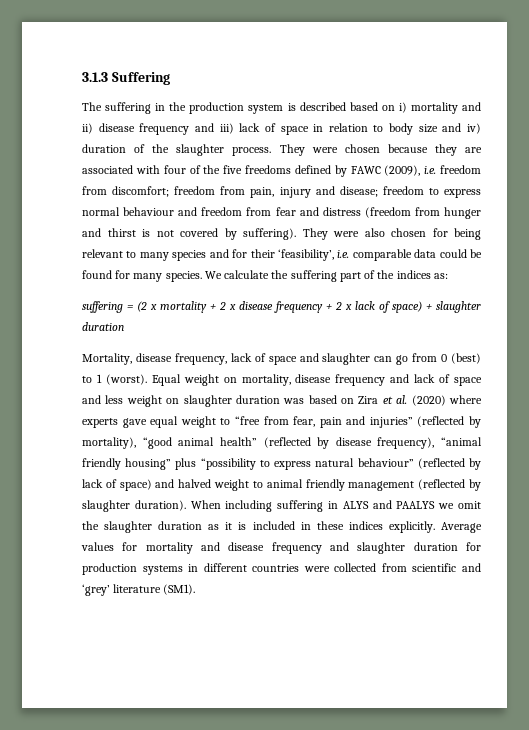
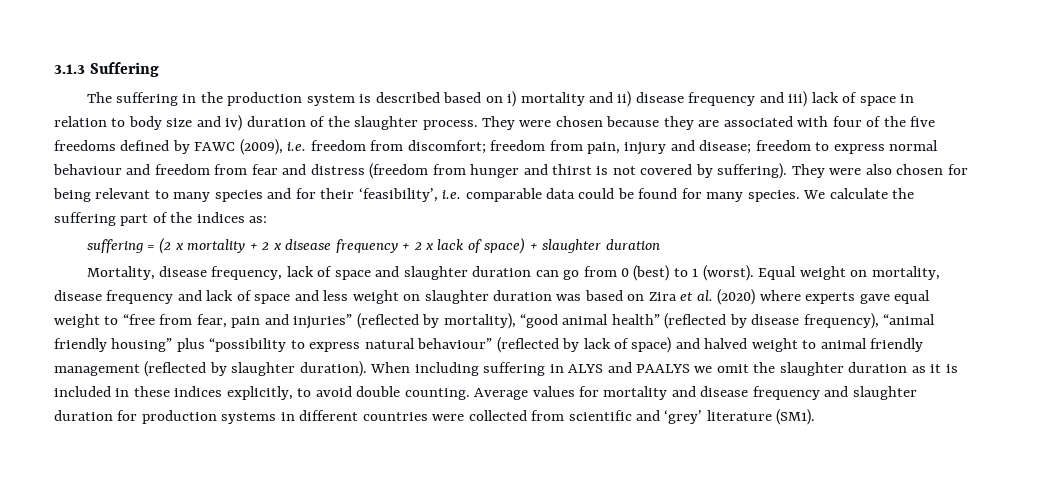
- Mortality, disease frequency, lack of space and slaughter can go from 0 (best) to 1 (worst).
+ Mortality, disease frequency, lack of space and slaughter duration can go from 0 (best) to 1 (worst).
- When including suffering in ALYS and PAALYS we omit the slaughter duration as it is included in these indices explicitly.
+ When including suffering in ALYS and PAALYS we omit the slaughter duration as it is included in these indices explicitly, to avoid double counting.

